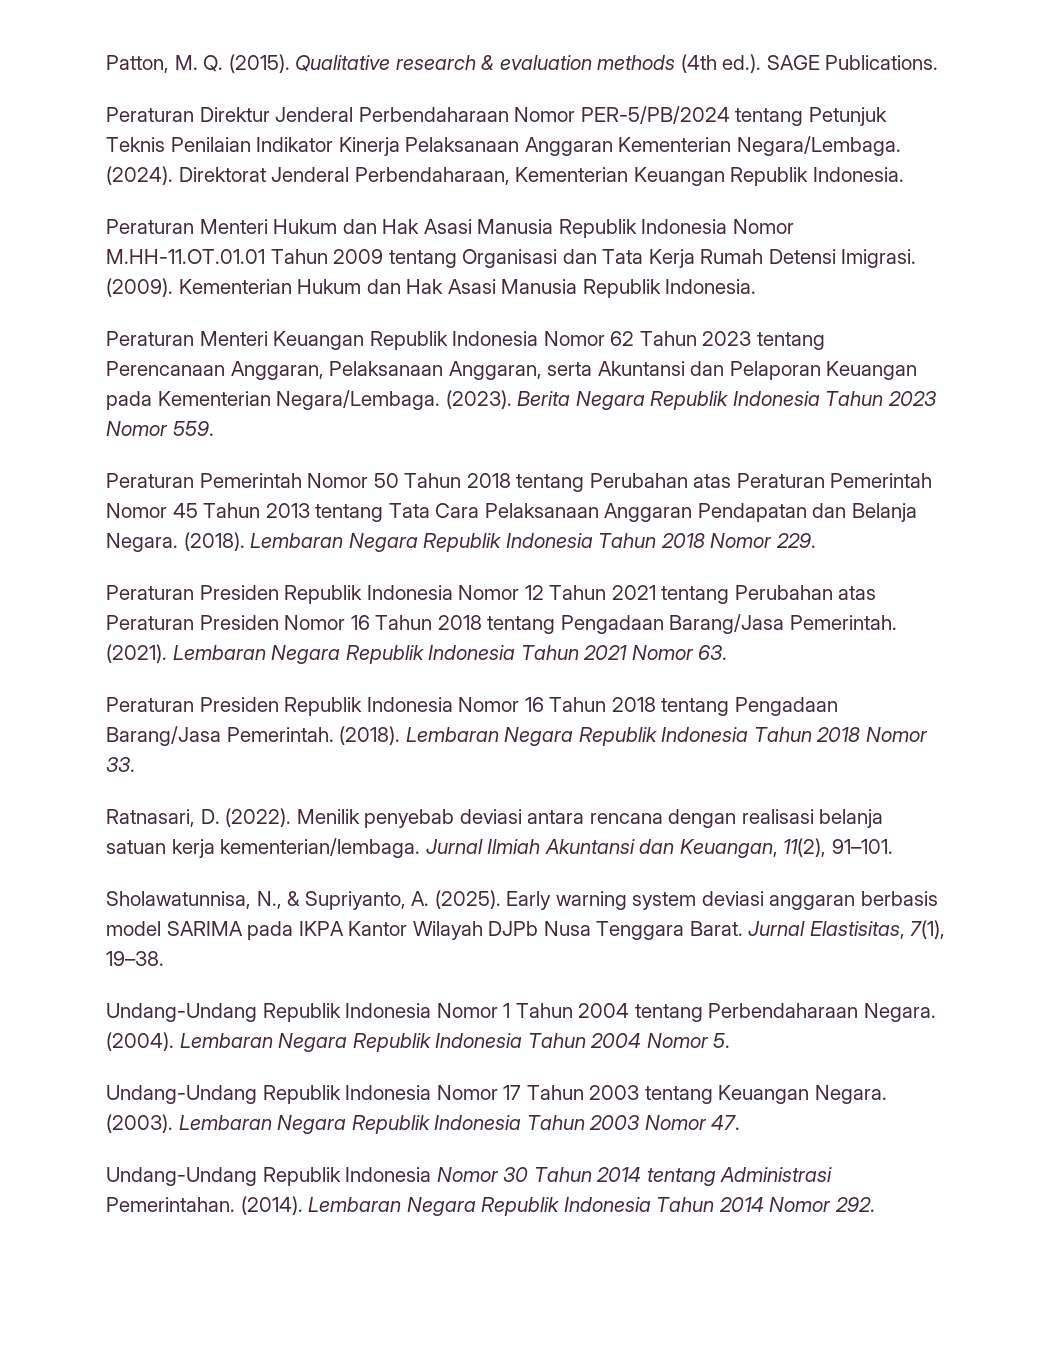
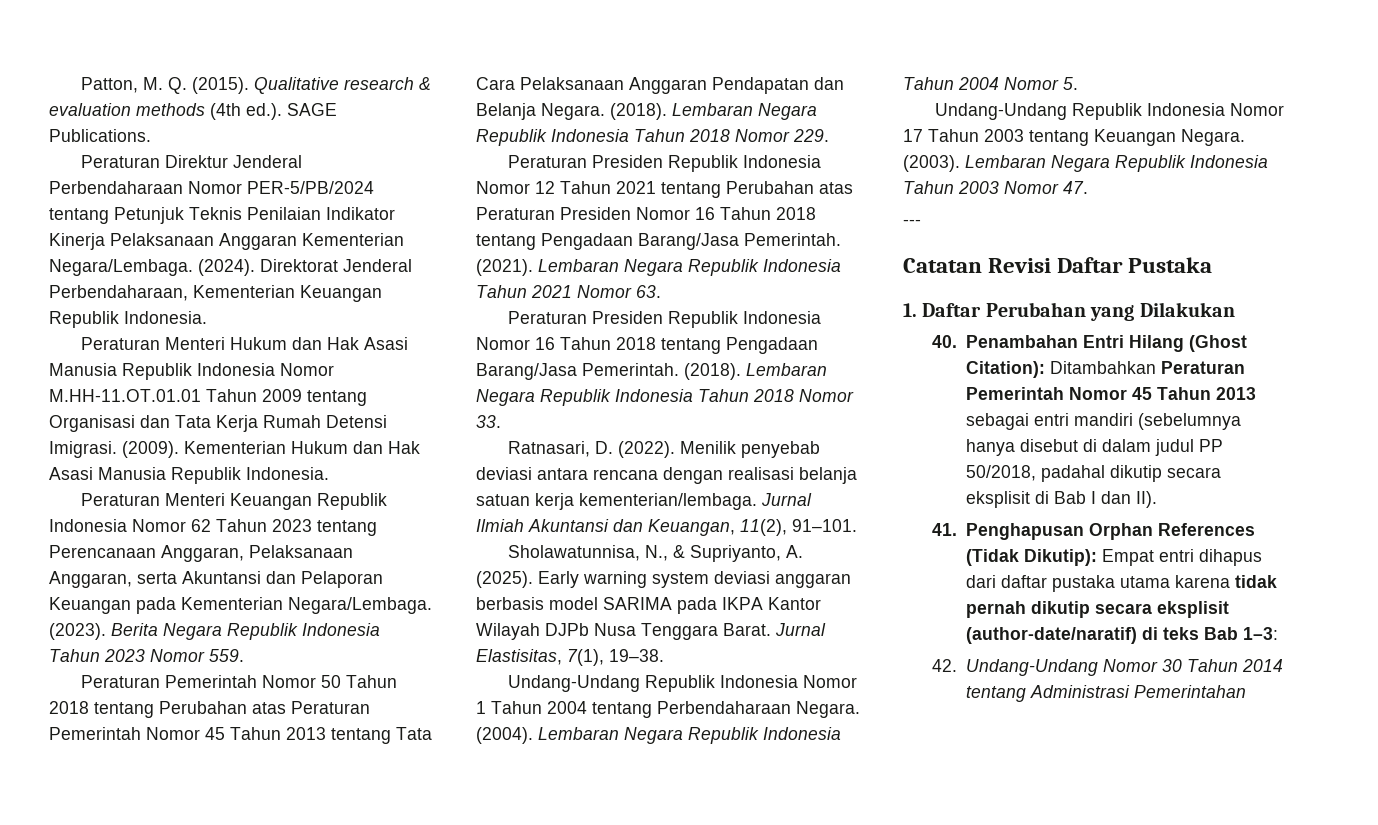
- Undang-Undang Republik Indonesia Nomor 30 Tahun 2014 tentang Administrasi Pemerintahan. (2014). Lembaran Negara Republik Indonesia Tahun 2014 Nomor 292.
+ ---
+ Catatan Revisi Daftar Pustaka
+ 1. Daftar Perubahan yang Dilakukan
+ 40. Penambahan Entri Hilang (Ghost Citation): Ditambahkan Peraturan Pemerintah Nomor 45 Tahun 2013 sebagai entri mandiri (sebelumnya hanya disebut di dalam judul PP 50/2018, padahal dikutip secara eksplisit di Bab I dan II).
+ 41. Penghapusan Orphan References (Tidak Dikutip): Empat entri dihapus dari daftar pustaka utama karena tidak pernah dikutip secara eksplisit (author-date/naratif) di teks Bab 1–3:
+ 42. Undang-Undang Nomor 30 Tahun 2014 tentang Administrasi Pemerintahan

